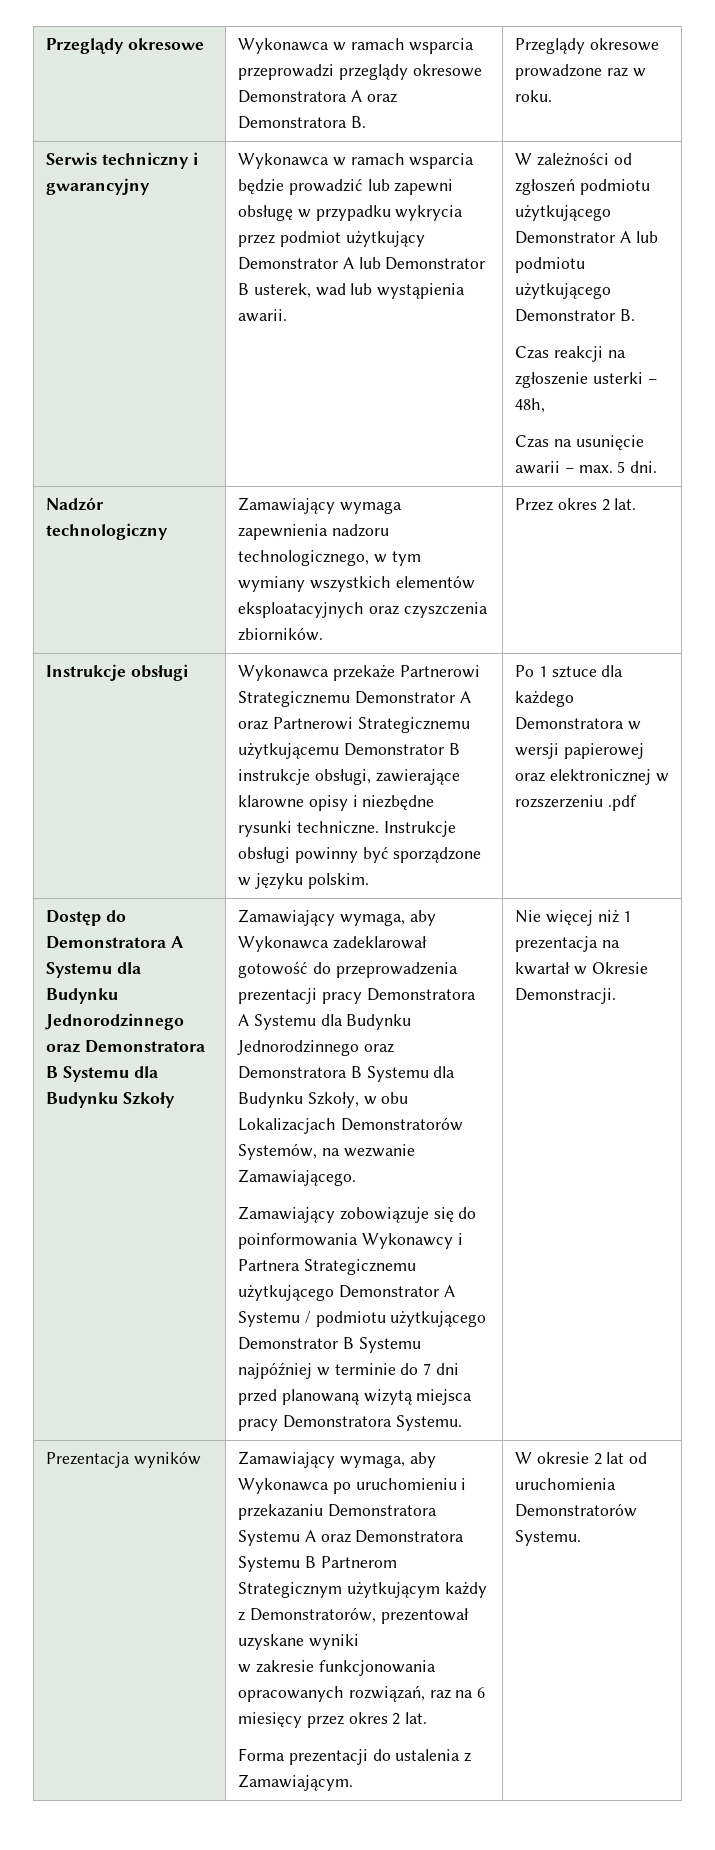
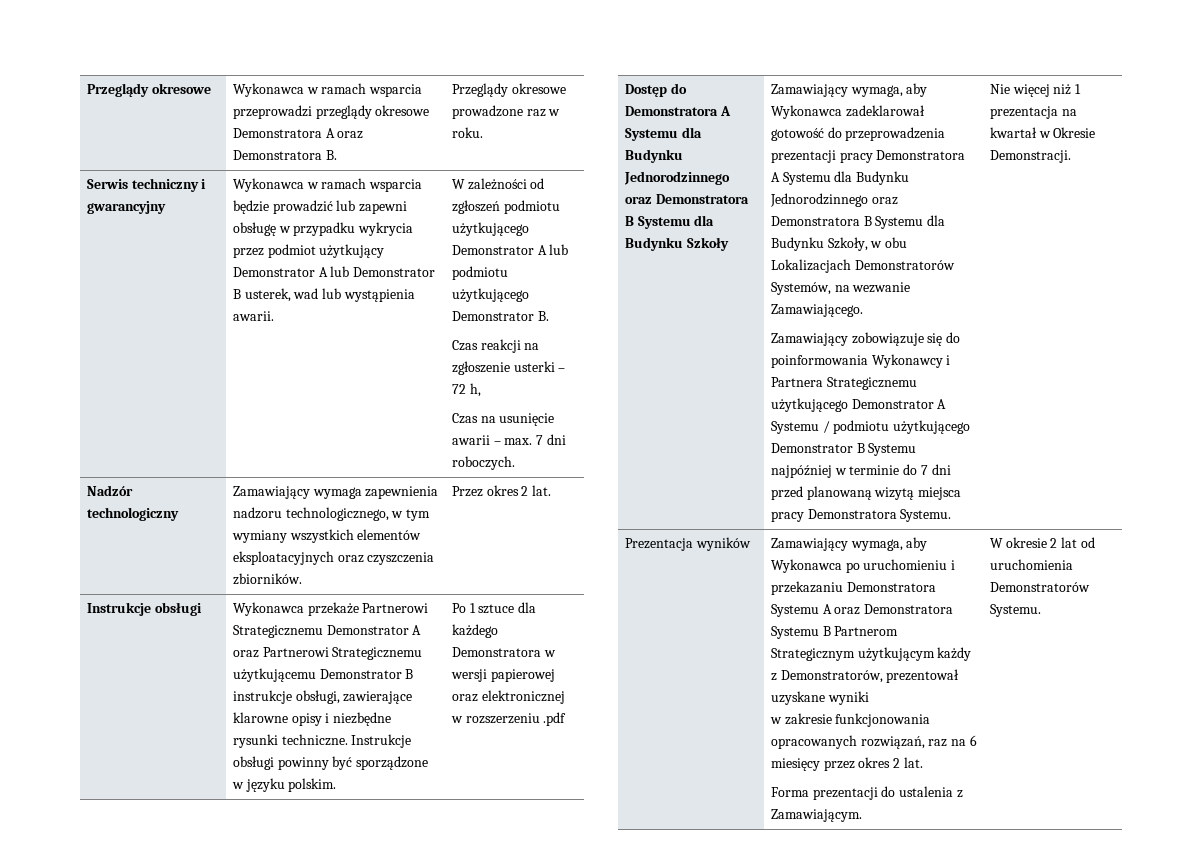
- Czas reakcji na zgłoszenie usterki – 48h,
+ Czas reakcji na zgłoszenie usterki – 72 h,
- Czas na usunięcie awarii – max. 5 dni.
+ Czas na usunięcie awarii – max. 7 dni roboczych.

